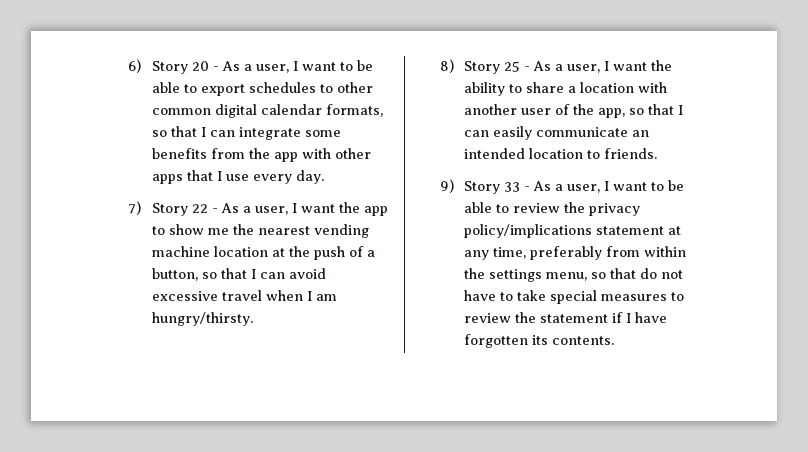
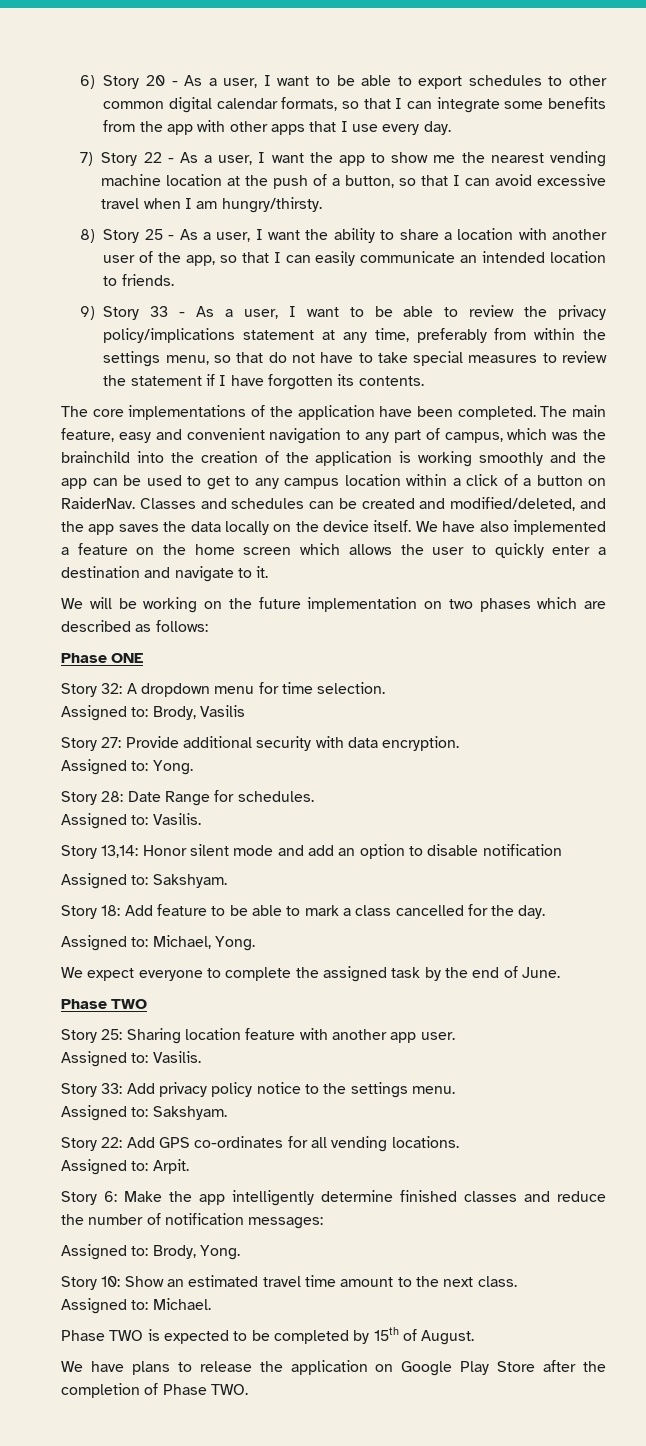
+ The core implementations of the application have been completed. The main feature, easy and convenient navigation to any part of campus, which was the brainchild into the creation of the application is working smoothly and the app can be used to get to any campus location within a click of a button on RaiderNav. Classes and schedules can be created and modified/deleted, and the app saves the data locally on the device itself. We have also implemented a feature on the home screen which allows the user to quickly enter a destination and navigate to it.
+ We will be working on the future implementation on two phases which are described as follows:
+ Phase ONE
+ Story 32: A dropdown menu for time selection.
+ Assigned to: Brody, Vasilis
+ Story 27: Provide additional security with data encryption.
+ Assigned to: Yong.
+ Story 28: Date Range for schedules.
+ Assigned to: Vasilis.
+ Story 13,14: Honor silent mode and add an option to disable notification
+ Assigned to: Sakshyam.
+ Story 18: Add feature to be able to mark a class cancelled for the day.
+ Assigned to: Michael, Yong.
+ We expect everyone to complete the assigned task by the end of June.
+ Phase TWO
+ Story 25: Sharing location feature with another app user.
+ Assigned to: Vasilis.
+ Story 33: Add privacy policy notice to the settings menu.
+ Assigned to: Sakshyam.
+ Story 22: Add GPS co-ordinates for all vending locations.
+ Assigned to: Arpit.
+ Story 6: Make the app intelligently determine finished classes and reduce the number of notification messages:
+ Assigned to: Brody, Yong.
+ Story 10: Show an estimated travel time amount to the next class.
+ Assigned to: Michael.
+ Phase TWO is expected to be completed by 15th of August.
+ We have plans to release the application on Google Play Store after the completion of Phase TWO.

